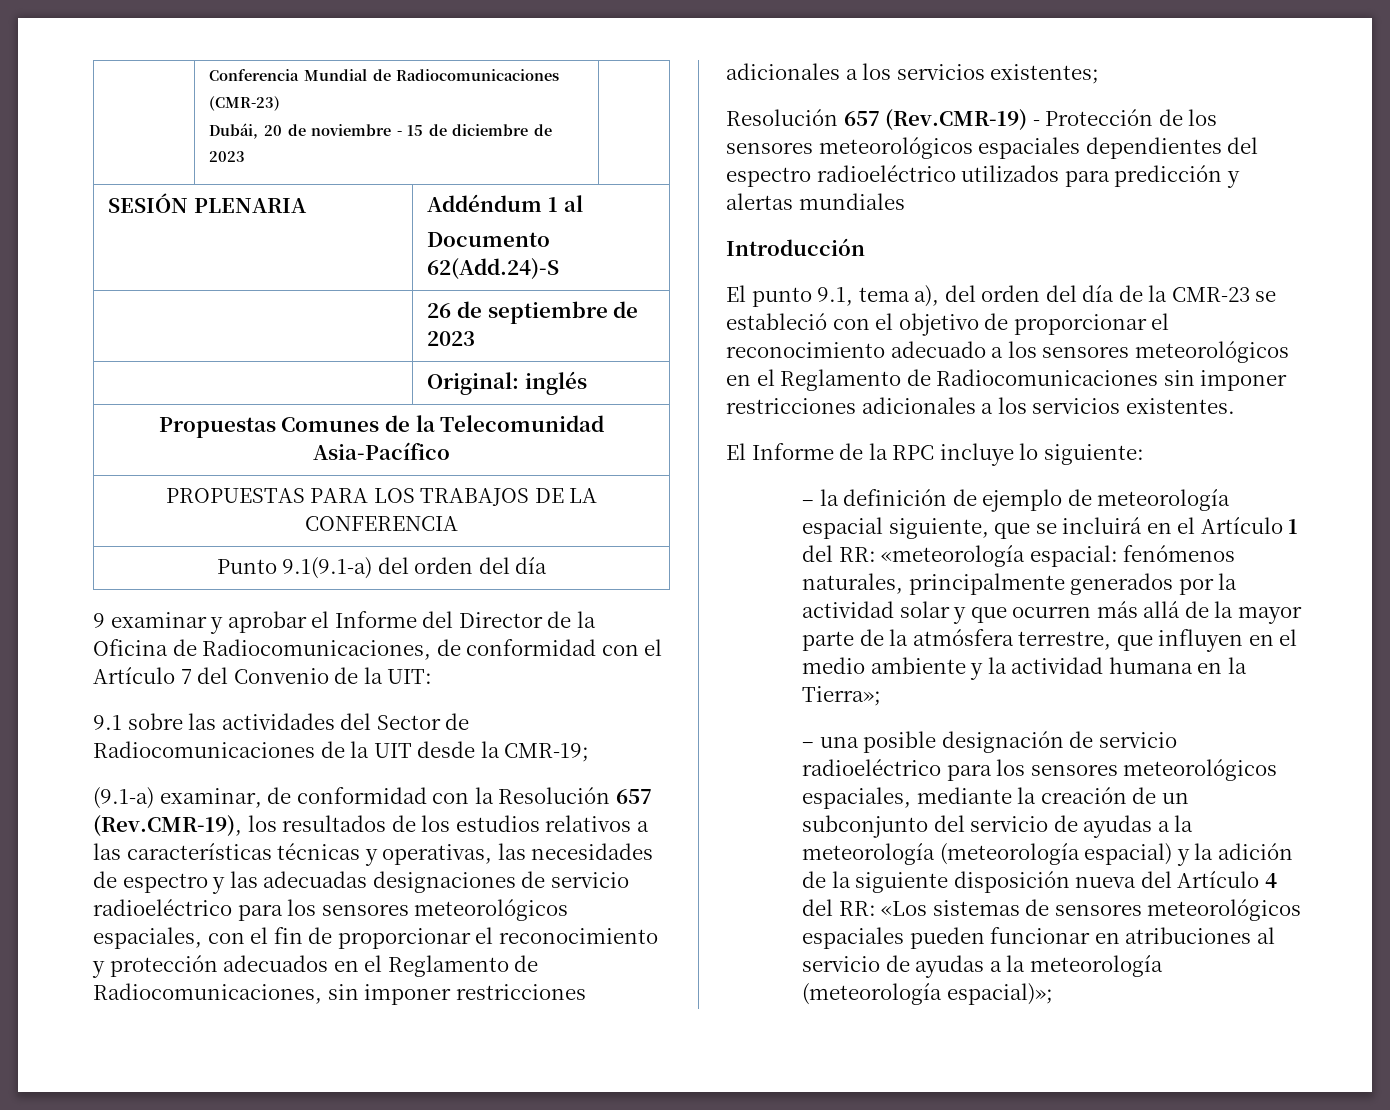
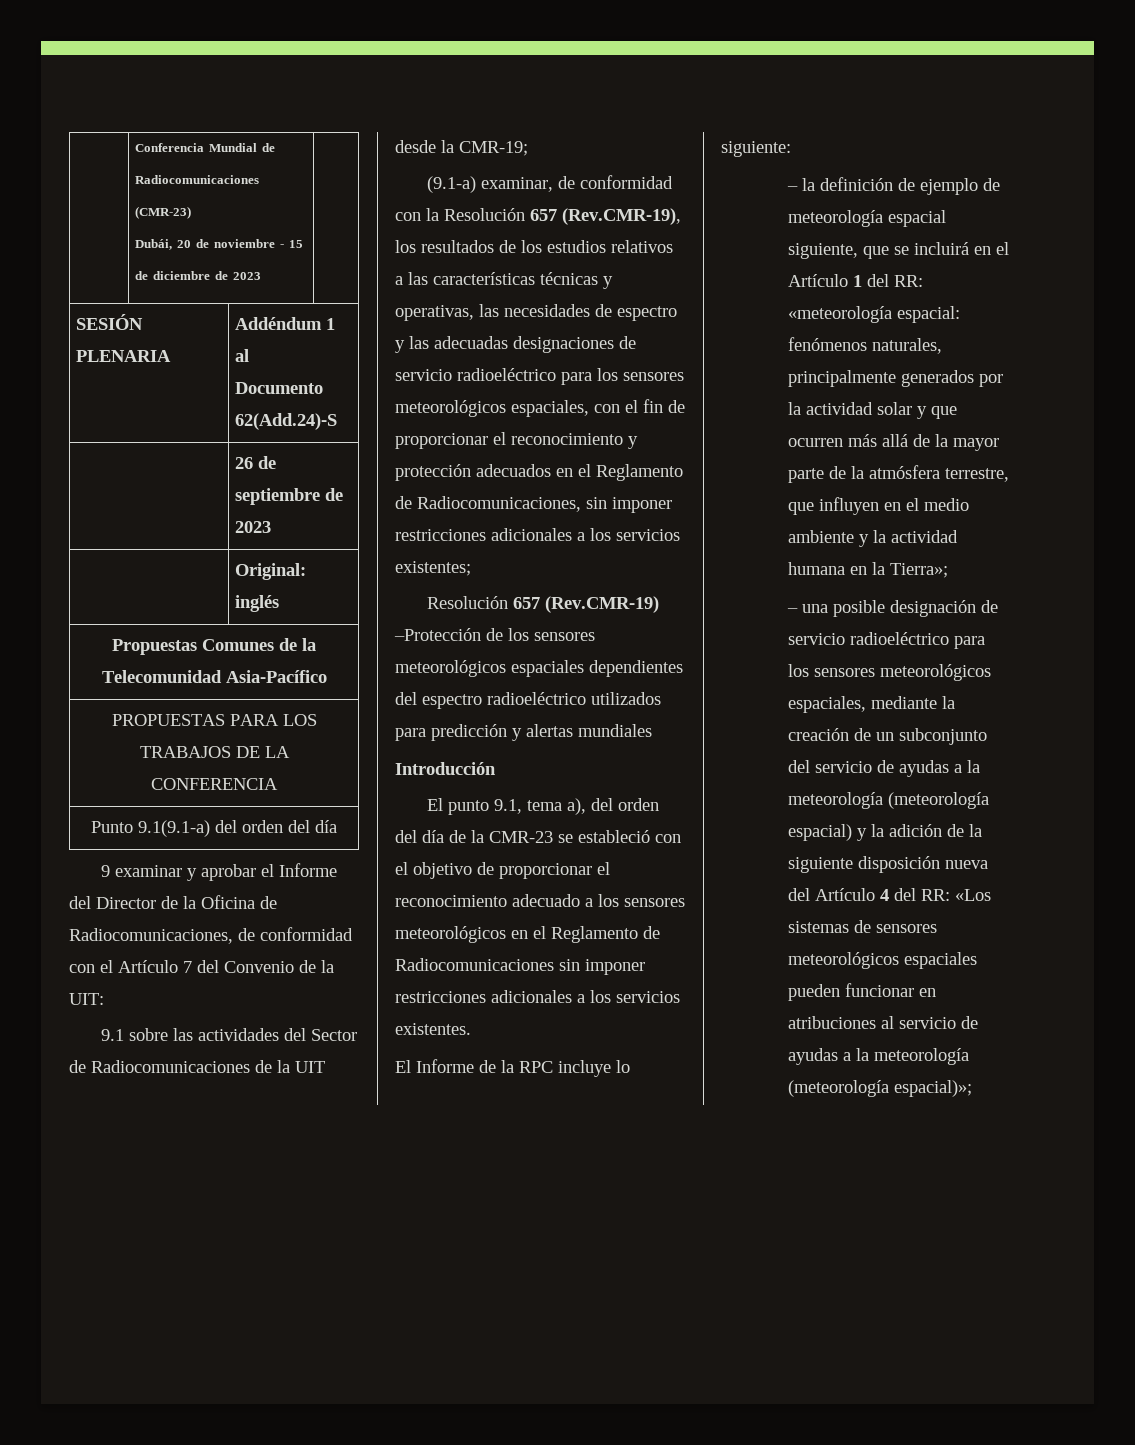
- Resolución 657 (Rev.CMR-19) - Protección de los sensores meteorológicos espaciales dependientes del espectro radioeléctrico utilizados para predicción y alertas mundiales
+ Resolución 657 (Rev.CMR-19) –Protección de los sensores meteorológicos espaciales dependientes del espectro radioeléctrico utilizados para predicción y alertas mundiales

